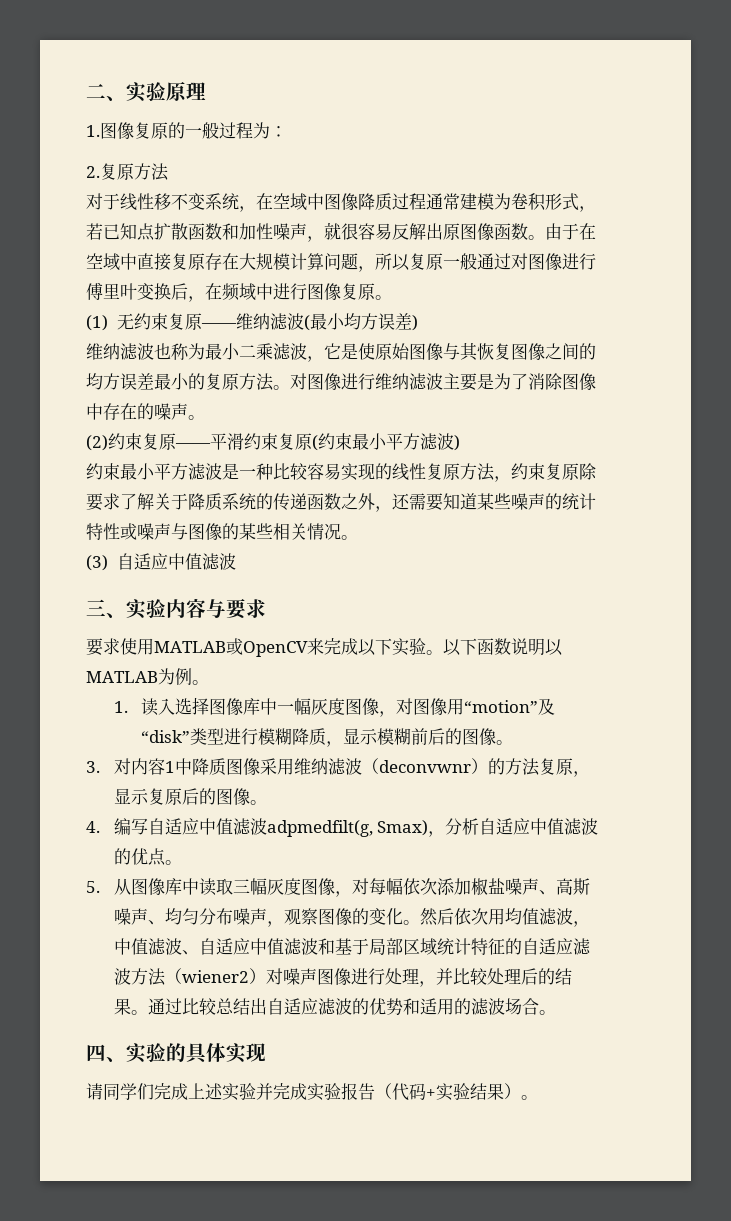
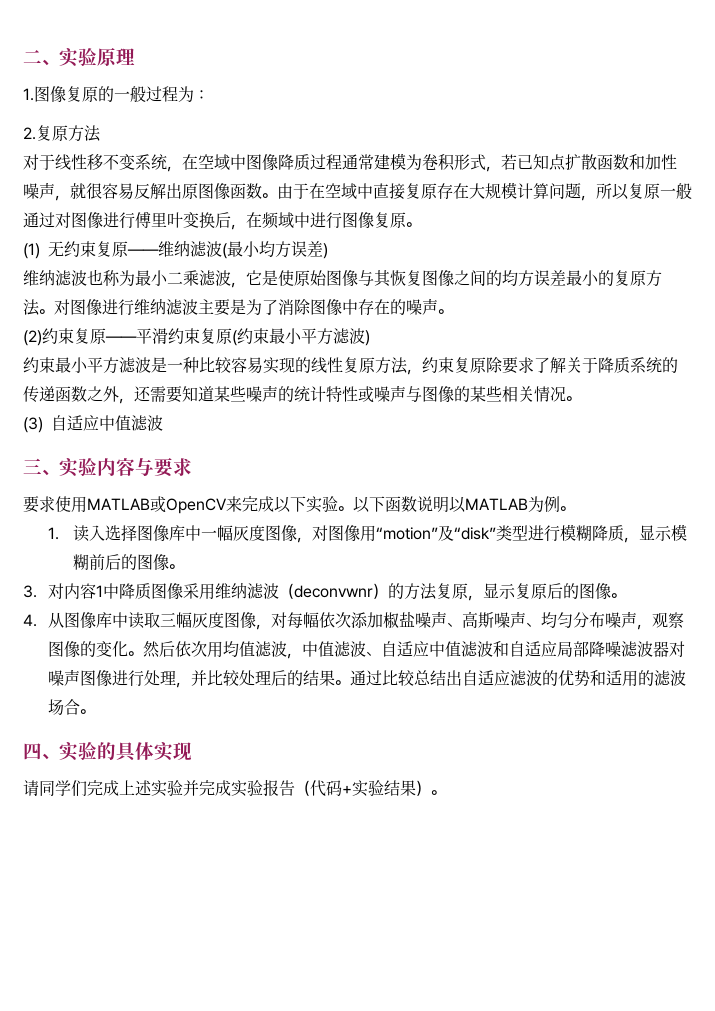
- 4.编写自适应中值滤波adpmedfilt(g, Smax)，分析自适应中值滤波的优点。
- 5.从图像库中读取三幅灰度图像，对每幅依次添加椒盐噪声、高斯噪声、均匀分布噪声，观察图像的变化。
+ 4.从图像库中读取三幅灰度图像，对每幅依次添加椒盐噪声、高斯噪声、均匀分布噪声，观察图像的变化。
- 然后依次用均值滤波，中值滤波、自适应中值滤波和基于局部区域统计特征的自适应滤波方法（wiener2）对噪声图像进行处理，并比较处理后的结果。
+ 然后依次用均值滤波，中值滤波、自适应中值滤波和自适应局部降噪滤波器对噪声图像进行处理，并比较处理后的结果。

